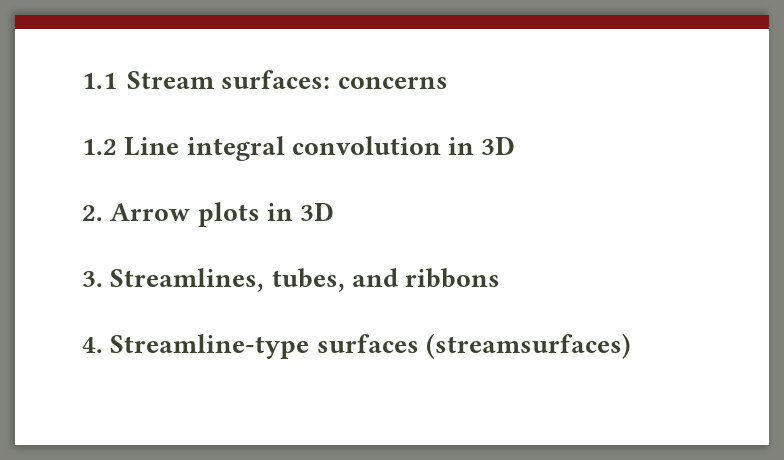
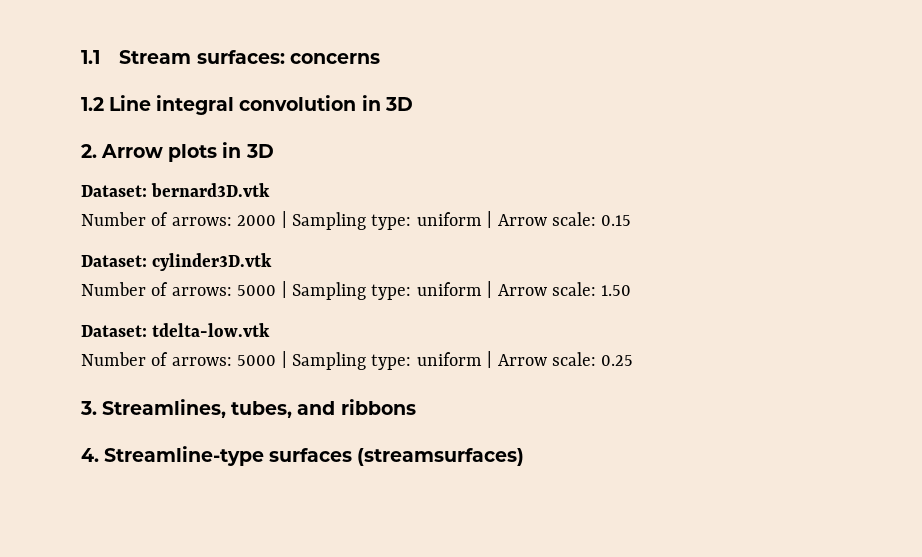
+ Dataset: bernard3D.vtk
+ Number of arrows: 2000 | Sampling type: uniform | Arrow scale: 0.15
+ Dataset: cylinder3D.vtk
+ Number of arrows: 5000 | Sampling type: uniform | Arrow scale: 1.50
+ Dataset: tdelta-low.vtk
+ Number of arrows: 5000 | Sampling type: uniform | Arrow scale: 0.25

